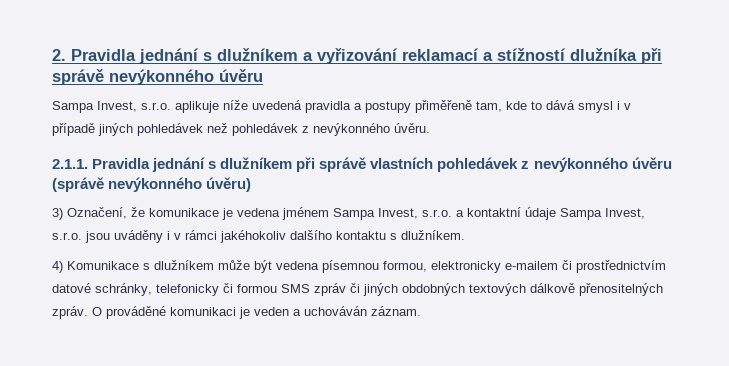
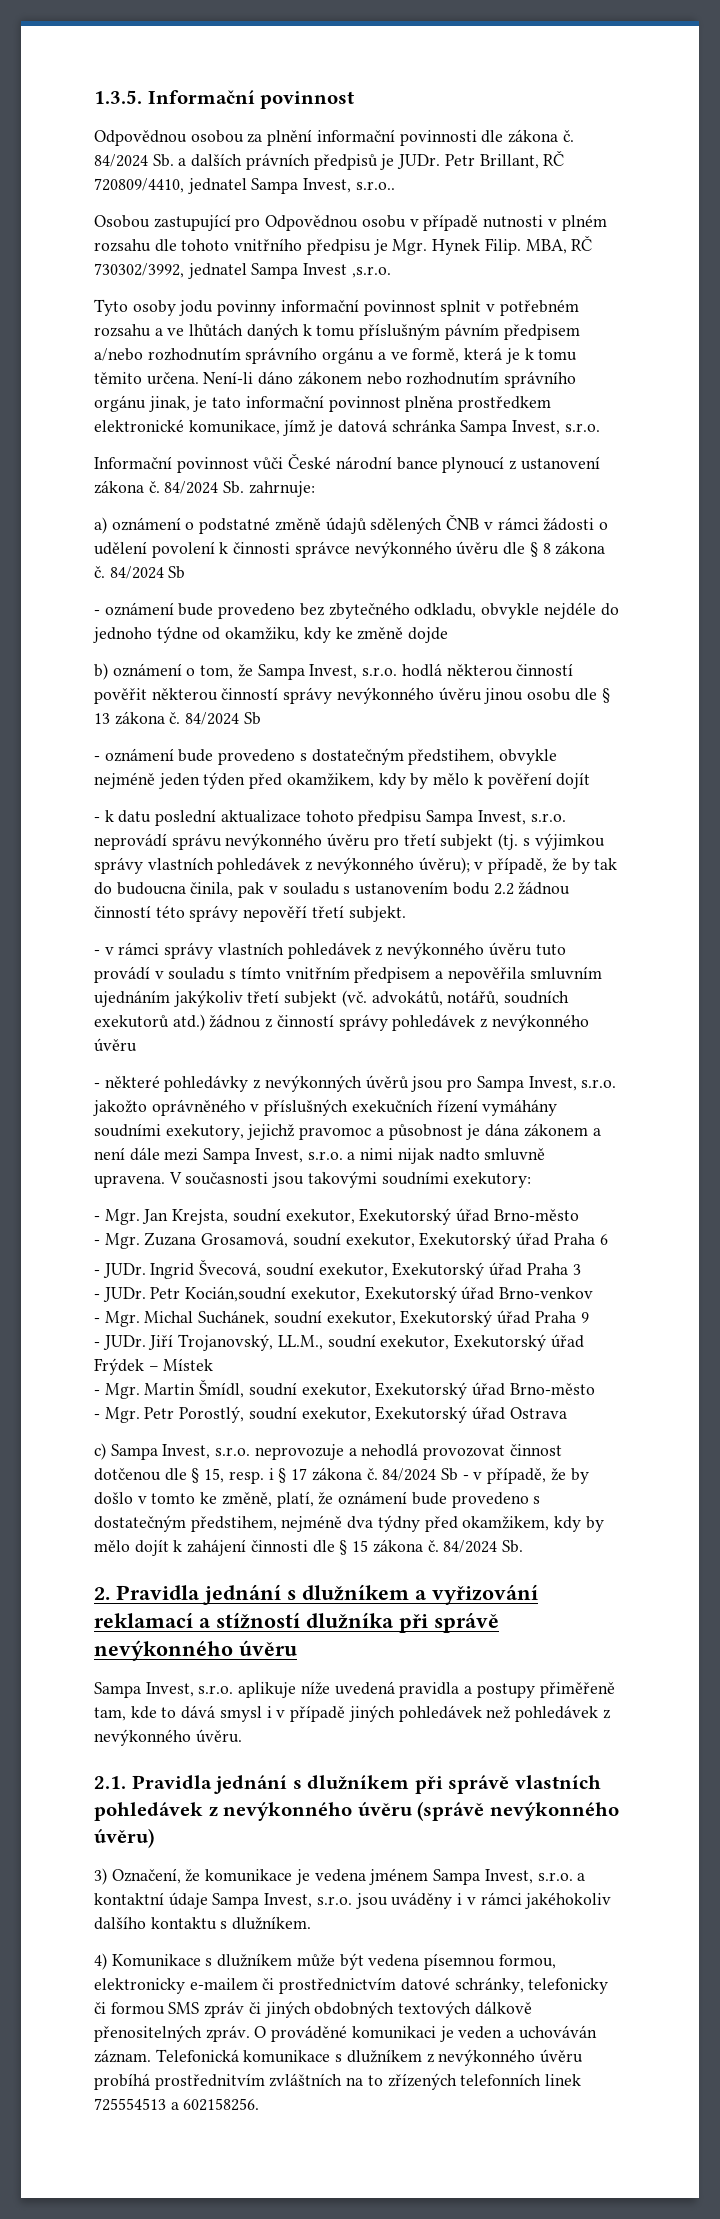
+ 1.3.5. Informační povinnost
+ Odpovědnou osobou za plnění informační povinnosti dle zákona č. 84/2024 Sb. a dalších právních předpisů je JUDr. Petr Brillant, RČ 720809/4410, jednatel Sampa Invest, s.r.o..
+ Osobou zastupující pro Odpovědnou osobu v případě nutnosti v plném rozsahu dle tohoto vnitřního předpisu je Mgr. Hynek Filip. MBA, RČ 730302/3992, jednatel Sampa Invest ,s.r.o.
+ Tyto osoby jodu povinny informační povinnost splnit v potřebném rozsahu a ve lhůtách daných k tomu příslušným pávním předpisem a/nebo rozhodnutím správního orgánu a ve formě, která je k tomu těmito určena. Není-li dáno zákonem nebo rozhodnutím správního orgánu jinak, je tato informační povinnost plněna prostředkem elektronické komunikace, jímž je datová schránka Sampa Invest, s.r.o.
+ Informační povinnost vůči České národní bance plynoucí z ustanovení zákona č. 84/2024 Sb. zahrnuje:
+ a) oznámení o podstatné změně údajů sdělených ČNB v rámci žádosti o udělení povolení k činnosti správce nevýkonného úvěru dle § 8 zákona č. 84/2024 Sb
+ - oznámení bude provedeno bez zbytečného odkladu, obvykle nejdéle do jednoho týdne od okamžiku, kdy ke změně dojde
+ b) oznámení o tom, že Sampa Invest, s.r.o. hodlá některou činností pověřit některou činností správy nevýkonného úvěru jinou osobu dle § 13 zákona č. 84/2024 Sb
+ - oznámení bude provedeno s dostatečným předstihem, obvykle nejméně jeden týden před okamžikem, kdy by mělo k pověření dojít
+ - k datu poslední aktualizace tohoto předpisu Sampa Invest, s.r.o. neprovádí správu nevýkonného úvěru pro třetí subjekt (tj. s výjimkou správy vlastních pohledávek z nevýkonného úvěru); v případě, že by tak do budoucna činila, pak v souladu s ustanovením bodu 2.2 žádnou činností této správy nepověří třetí subjekt.
+ - v rámci správy vlastních pohledávek z nevýkonného úvěru tuto provádí v souladu s tímto vnitřním předpisem a nepověřila smluvním ujednáním jakýkoliv třetí subjekt (vč. advokátů, notářů, soudních exekutorů atd.) žádnou z činností správy pohledávek z nevýkonného úvěru
+ - některé pohledávky z nevýkonných úvěrů jsou pro Sampa Invest, s.r.o. jakožto oprávněného v příslušných exekučních řízení vymáhány soudními exekutory, jejichž pravomoc a působnost je dána zákonem a není dále mezi Sampa Invest, s.r.o. a nimi nijak nadto smluvně upravena. V současnosti jsou takovými soudními exekutory:
+ - Mgr. Jan Krejsta, soudní exekutor, Exekutorský úřad Brno-město
+ - Mgr. Zuzana Grosamová, soudní exekutor, Exekutorský úřad Praha 6
+ - JUDr. Ingrid Švecová, soudní exekutor, Exekutorský úřad Praha 3
+ - JUDr. Petr Kocián,soudní exekutor, Exekutorský úřad Brno-venkov
+ - Mgr. Michal Suchánek, soudní exekutor, Exekutorský úřad Praha 9
+ - JUDr. Jiří Trojanovský, LL.M., soudní exekutor, Exekutorský úřad Frýdek – Místek
+ - Mgr. Martin Šmídl, soudní exekutor, Exekutorský úřad Brno-město
+ - Mgr. Petr Porostlý, soudní exekutor, Exekutorský úřad Ostrava
+ c) Sampa Invest, s.r.o. neprovozuje a nehodlá provozovat činnost dotčenou dle § 15, resp. i § 17 zákona č. 84/2024 Sb - v případě, že by došlo v tomto ke změně, platí, že oznámení bude provedeno s dostatečným předstihem, nejméně dva týdny před okamžikem, kdy by mělo dojít k zahájení činnosti dle § 15 zákona č. 84/2024 Sb.
- 2.1.1. Pravidla jednání s dlužníkem při správě vlastních pohledávek z nevýkonného úvěru (správě nevýkonného úvěru)
+ 2.1. Pravidla jednání s dlužníkem při správě vlastních pohledávek z nevýkonného úvěru (správě nevýkonného úvěru)
+ Telefonická komunikace s dlužníkem z nevýkonného úvěru probíhá prostřednitvím zvláštních na to zřízených telefonních linek 725554513 a 602158256.

